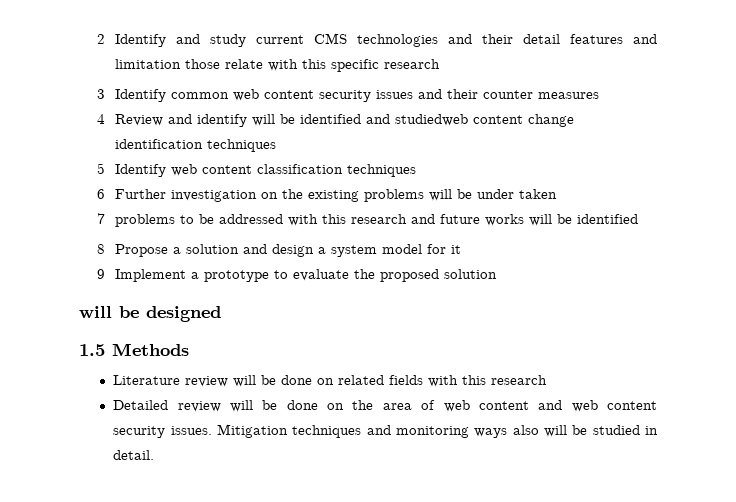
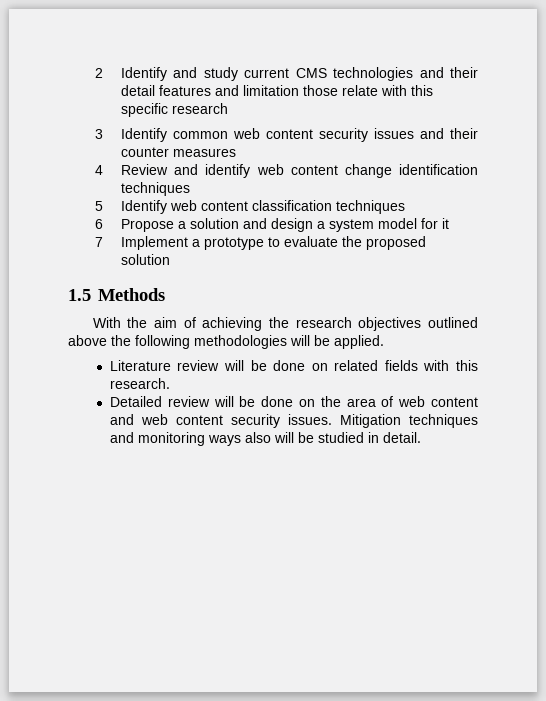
- 4 Review and identify will be identified and studiedweb content change identification techniques
+ 4 Review and identify web content change identification techniques
- 6 Further investigation on the existing problems will be under taken
- 7 problems to be addressed with this research and future works will be identified
- 8 Propose a solution and design a system model for it
+ 6 Propose a solution and design a system model for it
- 9 Implement a prototype to evaluate the proposed solution
+ 7 Implement a prototype to evaluate the proposed solution
- will be designed
  1.5 Methods
+ With the aim of achieving the research objectives outlined above the following methodologies will be applied.
- Literature review will be done on related fields with this research
+ Literature review will be done on related fields with this research.

